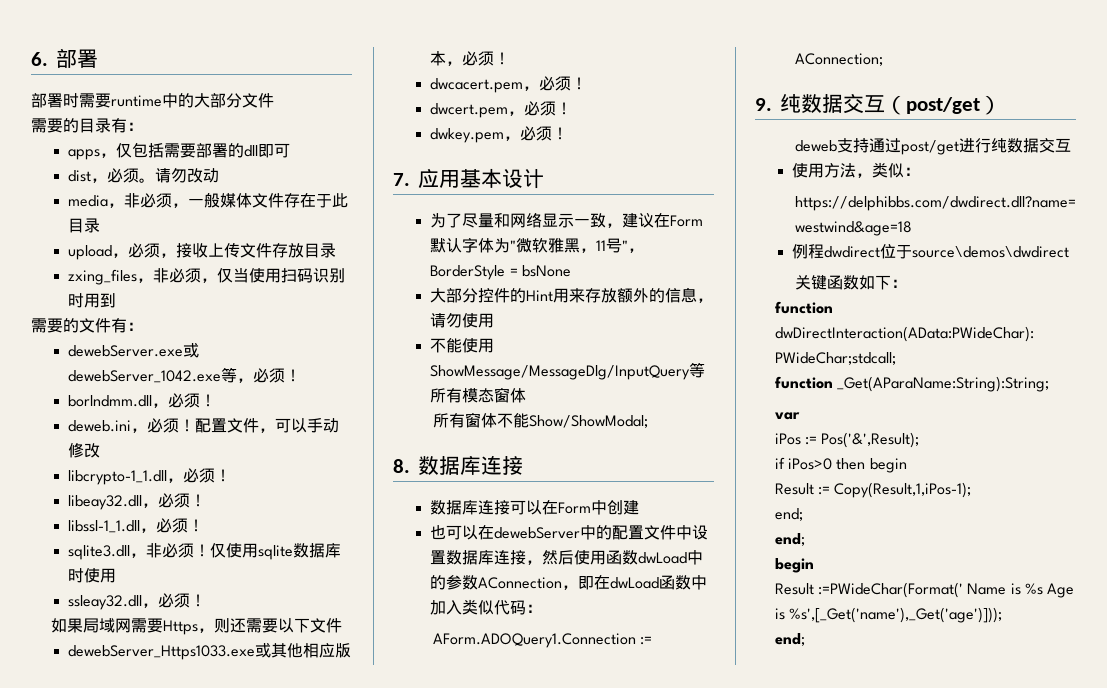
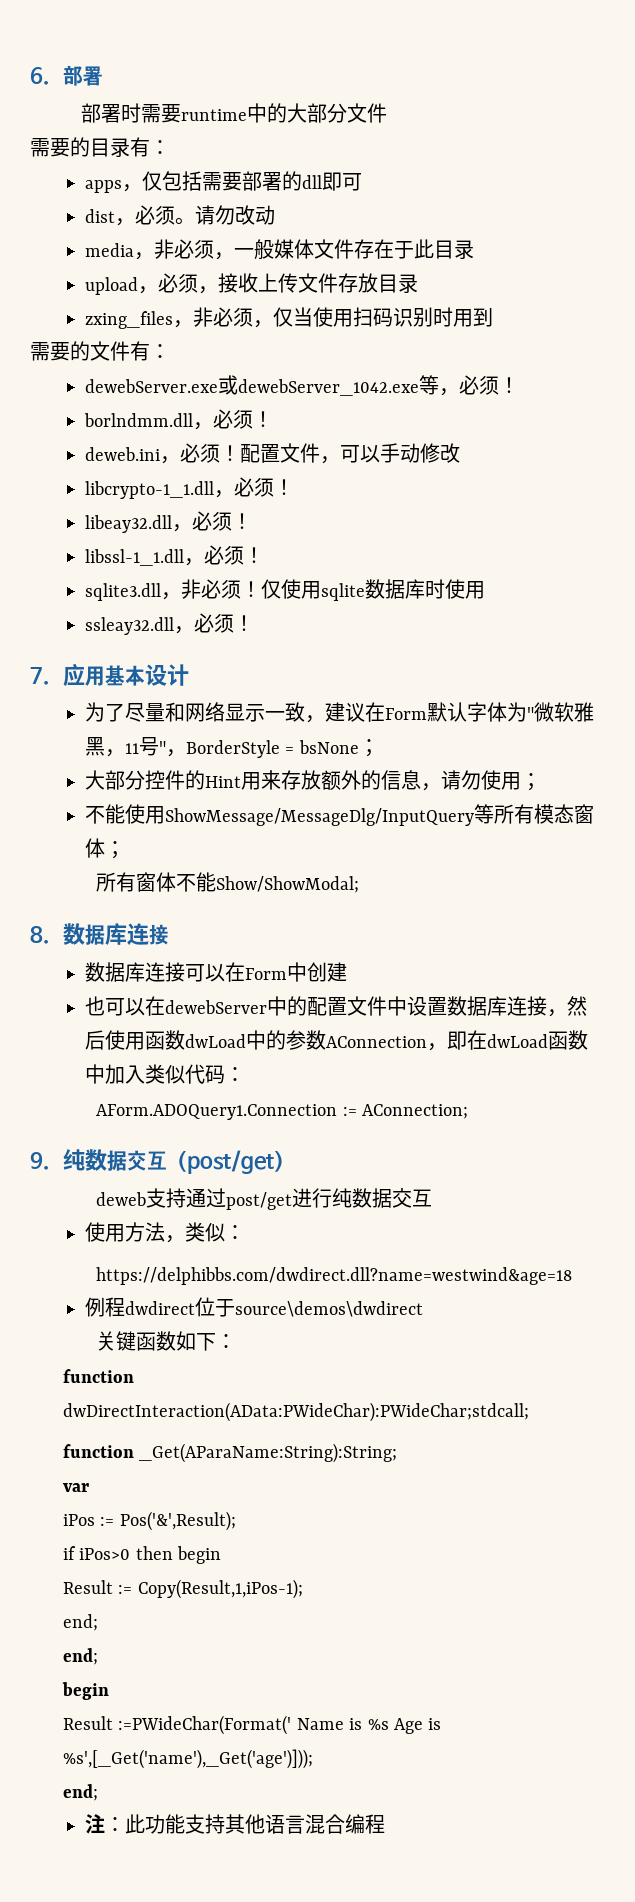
- 如果局域网需要Https，则还需要以下文件
- dewebServer_Https1033.exe或其他相应版本，必须！
- dwcacert.pem，必须！
- dwcert.pem，必须！
- dwkey.pem，必须！
- 为了尽量和网络显示一致，建议在Form默认字体为"微软雅黑，11号"，BorderStyle = bsNone
+ 为了尽量和网络显示一致，建议在Form默认字体为"微软雅黑，11号"，BorderStyle = bsNone；
- 大部分控件的Hint用来存放额外的信息，请勿使用
+ 大部分控件的Hint用来存放额外的信息，请勿使用；
- 不能使用ShowMessage/MessageDlg/InputQuery等所有模态窗体
+ 不能使用ShowMessage/MessageDlg/InputQuery等所有模态窗体；
+ 注：此功能支持其他语言混合编程

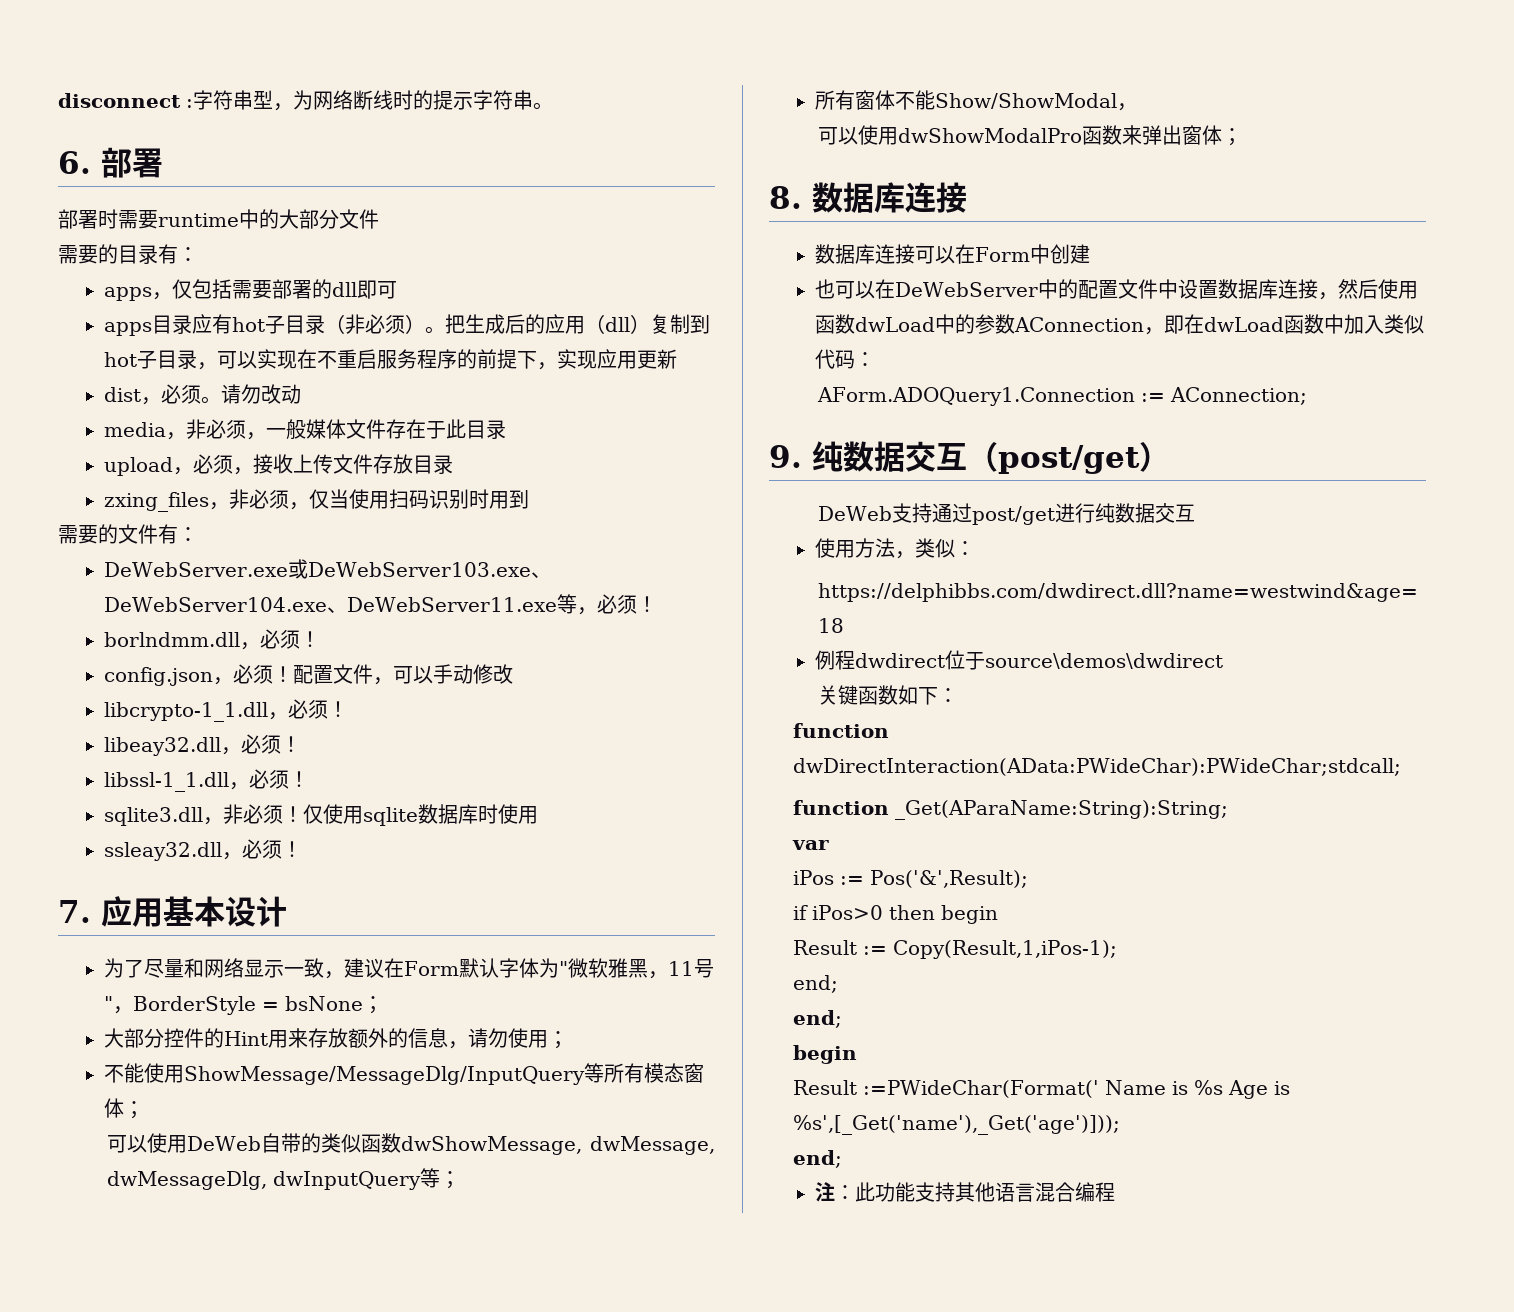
+ disconnect :字符串型，为网络断线时的提示字符串。
+ apps目录应有hot子目录（非必须）。把生成后的应用（dll）复制到hot子目录，可以实现在不重启服务程序的前提下，实现应用更新
- dewebServer.exe或dewebServer_1042.exe等，必须！
+ DeWebServer.exe或DeWebServer103.exe、DeWebServer104.exe、DeWebServer11.exe等，必须！
- deweb.ini，必须！
+ config.json，必须！
- 所有窗体不能Show/ShowModal;
+ 可以使用DeWeb自带的类似函数dwShowMessage, dwMessage, dwMessageDlg, dwInputQuery等；
+ 所有窗体不能Show/ShowModal，
+ 可以使用dwShowModalPro函数来弹出窗体；
- 也可以在dewebServer中的配置文件中设置数据库连接，然后使用函数dwLoad中的参数AConnection，即在dwLoad函数中加入类似代码：
+ 也可以在DeWebServer中的配置文件中设置数据库连接，然后使用函数dwLoad中的参数AConnection，即在dwLoad函数中加入类似代码：
- deweb支持通过post/get进行纯数据交互
+ DeWeb支持通过post/get进行纯数据交互

